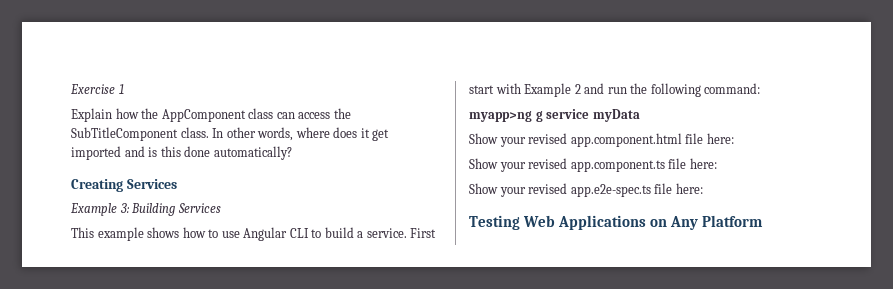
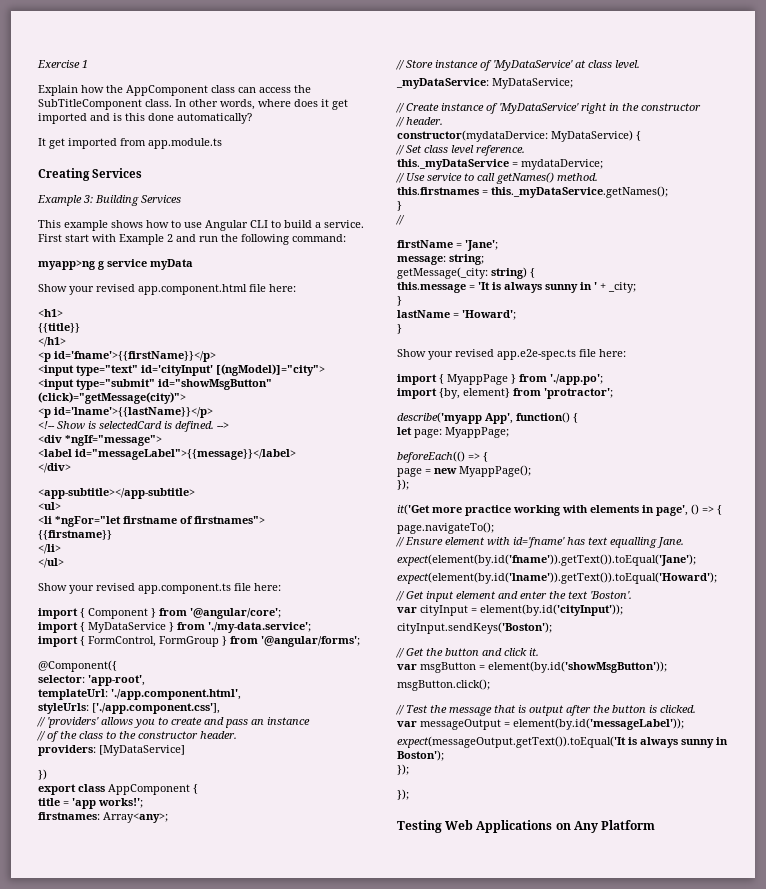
+ It get imported from app.module.ts
+ <h1>
+ {{title}}
+ </h1>
+ <p id='fname'>{{firstName}}</p>
+ <input type="text" id='cityInput' [(ngModel)]="city">
+ <input type="submit" id="showMsgButton" (click)="getMessage(city)">
+ <p id='lname'>{{lastName}}</p>
+ <!-- Show is selectedCard is defined. -->
+ <div *ngIf="message">
+ <label id="messageLabel">{{message}}</label>
+ </div>
+ <app-subtitle></app-subtitle>
+ <ul>
+ <li *ngFor="let firstname of firstnames">
+ {{firstname}}
+ </li>
+ </ul>
+ import { Component } from '@angular/core';
+ import { MyDataService } from './my-data.service';
+ import { FormControl, FormGroup } from '@angular/forms';
+ @Component({
+ selector: 'app-root',
+ templateUrl: './app.component.html',
+ styleUrls: ['./app.component.css'],
+ // 'providers' allows you to create and pass an instance
+ // of the class to the constructor header.
+ providers: [MyDataService]
+ })
+ export class AppComponent {
+ title = 'app works!';
+ firstnames: Array<any>;
+ // Store instance of 'MyDataService' at class level.
+ _myDataService: MyDataService;
+ // Create instance of 'MyDataService' right in the constructor
+ // header.
+ constructor(mydataDervice: MyDataService) {
+ // Set class level reference.
+ this._myDataService = mydataDervice;
+ // Use service to call getNames() method.
+ this.firstnames = this._myDataService.getNames();
+ }
+ //
+ firstName = 'Jane';
+ message: string;
+ getMessage(_city: string) {
+ this.message = 'It is always sunny in ' + _city;
+ }
+ lastName = 'Howard';
+ }
+ import { MyappPage } from './app.po';
+ import {by, element} from 'protractor';
+ describe('myapp App', function() {
+ let page: MyappPage;
+ beforeEach(() => {
+ page = new MyappPage();
+ });
+ it('Get more practice working with elements in page', () => {
+ page.navigateTo();
+ // Ensure element with id='fname' has text equalling Jane.
+ expect(element(by.id('fname')).getText()).toEqual('Jane');
+ expect(element(by.id('lname')).getText()).toEqual('Howard');
+ // Get input element and enter the text 'Boston'.
+ var cityInput = element(by.id('cityInput'));
+ cityInput.sendKeys('Boston');
+ // Get the button and click it.
+ var msgButton = element(by.id('showMsgButton'));
+ msgButton.click();
+ // Test the message that is output after the button is clicked.
+ var messageOutput = element(by.id('messageLabel'));
+ expect(messageOutput.getText()).toEqual('It is always sunny in Boston');
+ });
+ });

